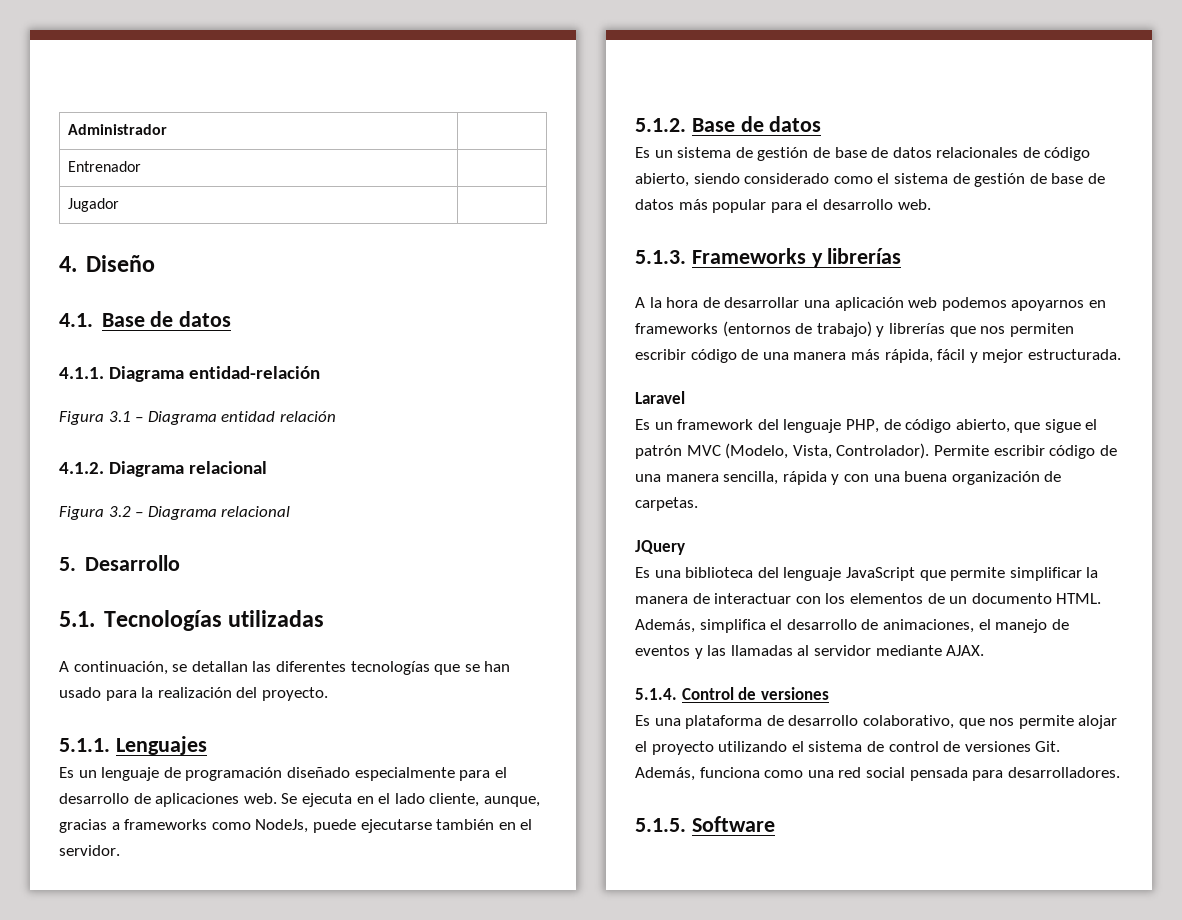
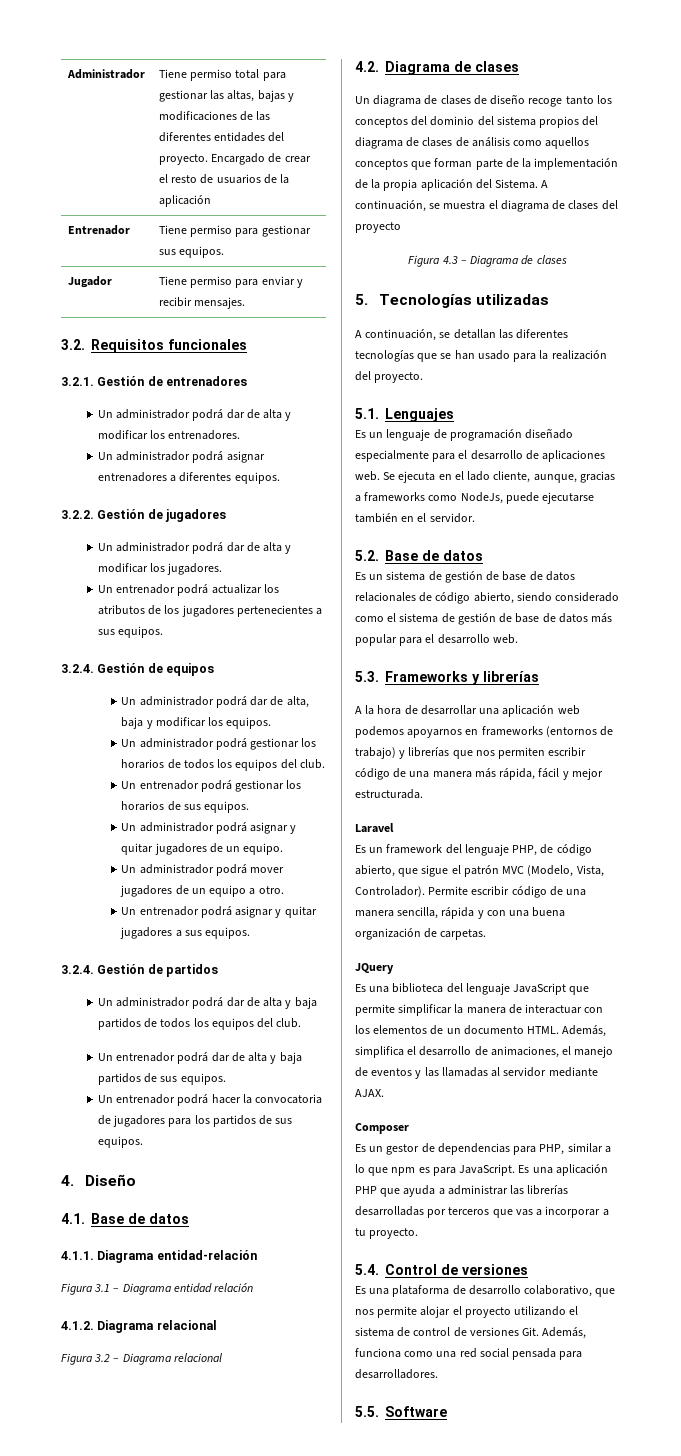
- Administrador |
- Entrenador |
- Jugador |
+ Administrador | Tiene permiso total para gestionar las altas, bajas y modificaciones de las diferentes entidades del proyecto. Encargado de crear el resto de usuarios de la aplicación
+ Entrenador | Tiene permiso para gestionar sus equipos.
+ Jugador | Tiene permiso para enviar y recibir mensajes.
+ 3.2. Requisitos funcionales
+ 3.2.1. Gestión de entrenadores
+ Un administrador podrá dar de alta y modificar los entrenadores.
+ Un administrador podrá asignar entrenadores a diferentes equipos.
+ 3.2.2. Gestión de jugadores
+ Un administrador podrá dar de alta y modificar los jugadores.
+ Un entrenador podrá actualizar los atributos de los jugadores pertenecientes a sus equipos.
+ 3.2.4. Gestión de equipos
+ Un administrador podrá dar de alta, baja y modificar los equipos.
+ Un administrador podrá gestionar los horarios de todos los equipos del club.
+ Un entrenador podrá gestionar los horarios de sus equipos.
+ Un administrador podrá asignar y quitar jugadores de un equipo.
+ Un administrador podrá mover jugadores de un equipo a otro.
+ Un entrenador podrá asignar y quitar jugadores a sus equipos.
+ 3.2.4. Gestión de partidos
+ Un administrador podrá dar de alta y baja partidos de todos los equipos del club.
+ Un entrenador podrá dar de alta y baja partidos de sus equipos.
+ Un entrenador podrá hacer la convocatoria de jugadores para los partidos de sus equipos.
- 5. Desarrollo
- 5.1. Tecnologías utilizadas
+ 4.2. Diagrama de clases
+ Un diagrama de clases de diseño recoge tanto los conceptos del dominio del sistema propios del diagrama de clases de análisis como aquellos conceptos que forman parte de la implementación de la propia aplicación del Sistema. A continuación, se muestra el diagrama de clases del proyecto
+ Figura 4.3 – Diagrama de clases
+ 5. Tecnologías utilizadas
- 5.1.1. Lenguajes
+ 5.1. Lenguajes
- 5.1.2. Base de datos
+ 5.2. Base de datos
- 5.1.3. Frameworks y librerías
+ 5.3. Frameworks y librerías
- 5.1.4. Control de versiones
+ Composer
+ Es un gestor de dependencias para PHP, similar a lo que npm es para JavaScript. Es una aplicación PHP que ayuda a administrar las librerías desarrolladas por terceros que vas a incorporar a tu proyecto.
+ 5.4. Control de versiones
- 5.1.5. Software
+ 5.5. Software

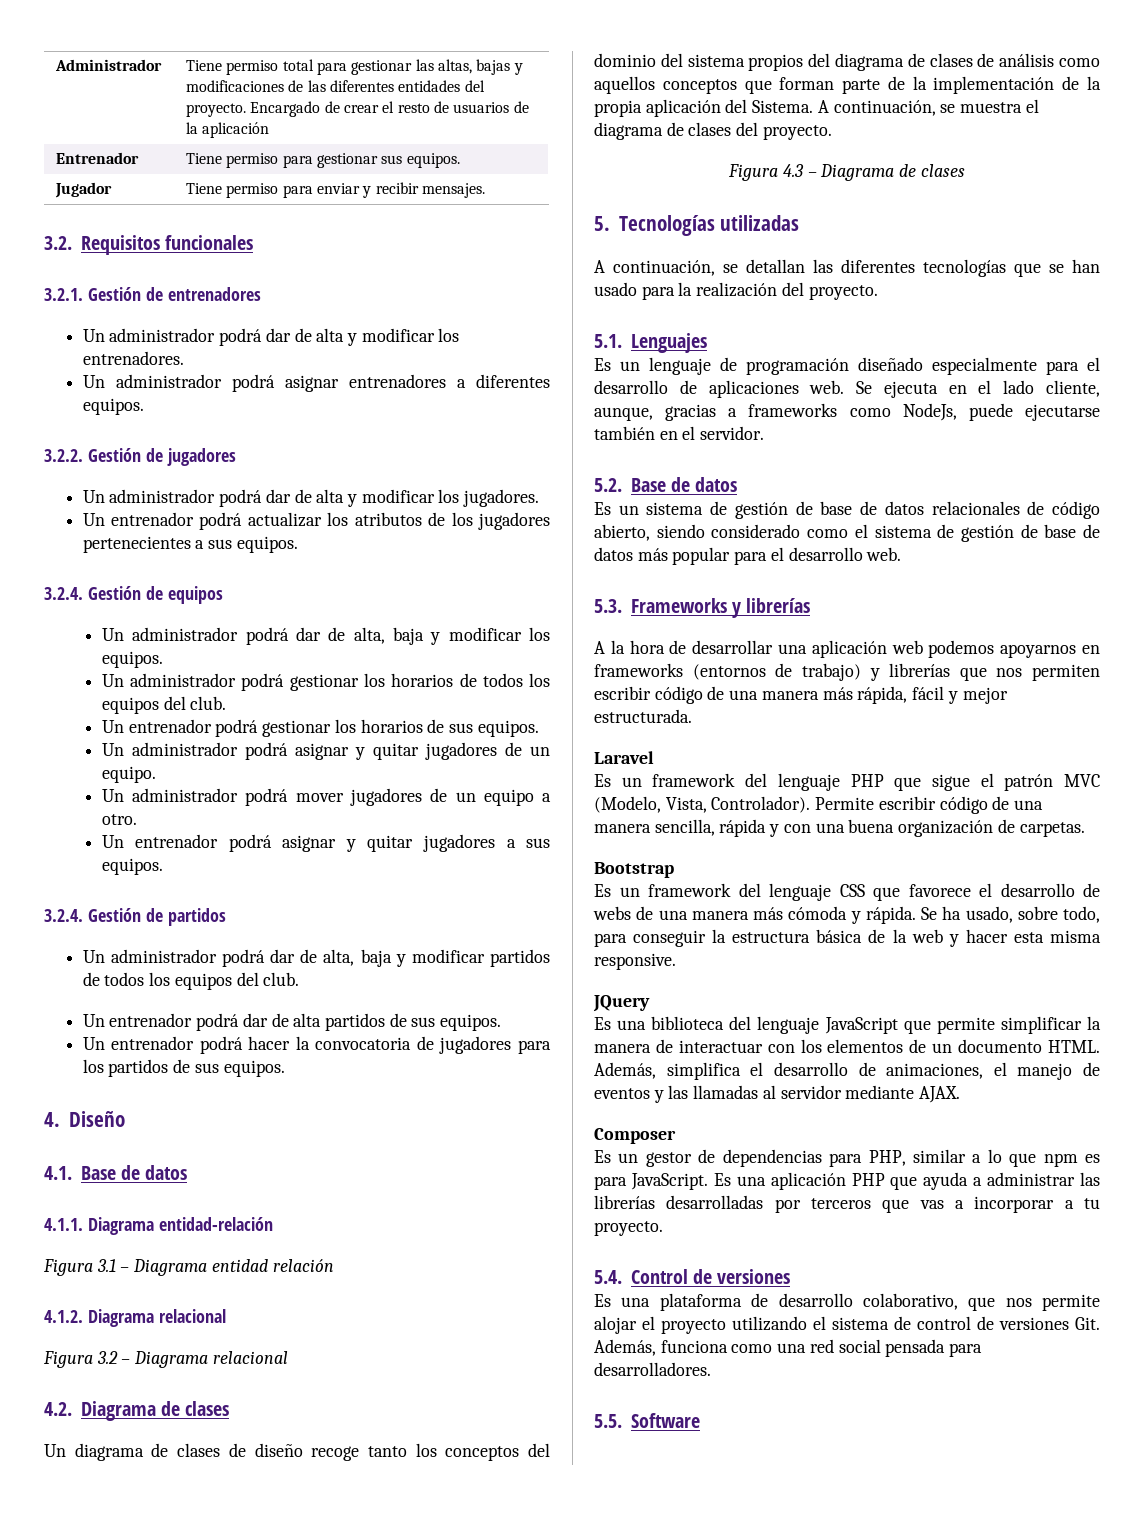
- Un administrador podrá dar de alta y baja partidos de todos los equipos del club.
+ Un administrador podrá dar de alta, baja y modificar partidos de todos los equipos del club.
- Un entrenador podrá dar de alta y baja partidos de sus equipos.
+ Un entrenador podrá dar de alta partidos de sus equipos.
- A continuación, se muestra el diagrama de clases del proyecto
+ A continuación, se muestra el diagrama de clases del proyecto.
- Es un framework del lenguaje PHP, de código abierto, que sigue el patrón MVC (Modelo, Vista, Controlador).
+ Es un framework del lenguaje PHP que sigue el patrón MVC (Modelo, Vista, Controlador).
+ Bootstrap
+ Es un framework del lenguaje CSS que favorece el desarrollo de webs de una manera más cómoda y rápida. Se ha usado, sobre todo, para conseguir la estructura básica de la web y hacer esta misma responsive.

